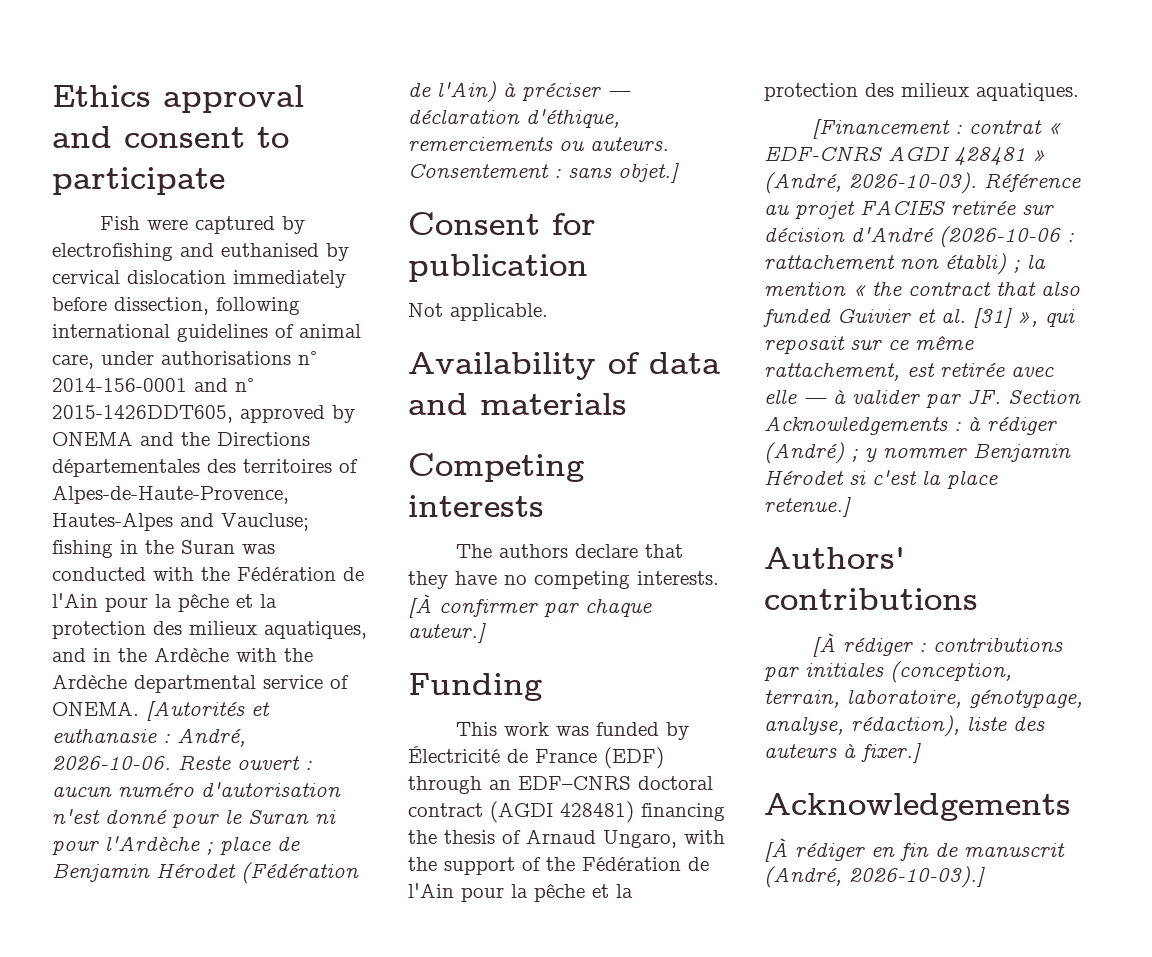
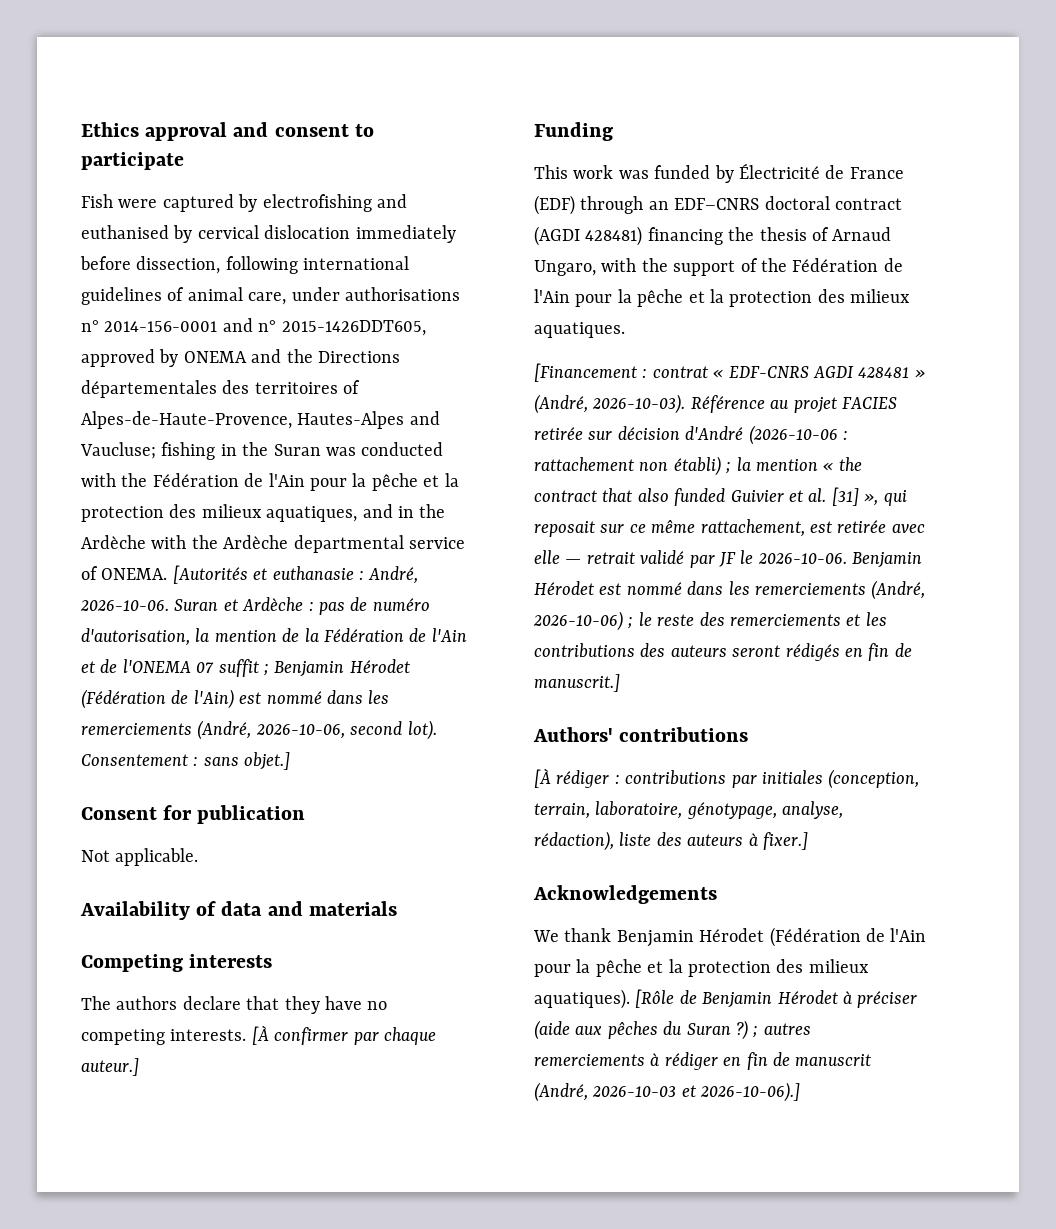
- Reste ouvert : aucun numéro d'autorisation n'est donné pour le Suran ni pour l'Ardèche ; place de Benjamin Hérodet (Fédération de l'Ain) à préciser — déclaration d'éthique, remerciements ou auteurs.
+ Suran et Ardèche : pas de numéro d'autorisation, la mention de la Fédération de l'Ain et de l'ONEMA 07 suffit ; Benjamin Hérodet (Fédération de l'Ain) est nommé dans les remerciements (André, 2026-10-06, second lot).
- Référence au projet FACIES retirée sur décision d'André (2026-10-06 : rattachement non établi) ; la mention « the contract that also funded Guivier et al. [31] », qui reposait sur ce même rattachement, est retirée avec elle — à valider par JF. Section Acknowledgements : à rédiger (André) ; y nommer Benjamin Hérodet si c'est la place retenue.]
+ Référence au projet FACIES retirée sur décision d'André (2026-10-06 : rattachement non établi) ; la mention « the contract that also funded Guivier et al. [31] », qui reposait sur ce même rattachement, est retirée avec elle — retrait validé par JF le 2026-10-06. Benjamin Hérodet est nommé dans les remerciements (André, 2026-10-06) ; le reste des remerciements et les contributions des auteurs seront rédigés en fin de manuscrit.]
- [À rédiger en fin de manuscrit (André, 2026-10-03).]
+ We thank Benjamin Hérodet (Fédération de l'Ain pour la pêche et la protection des milieux aquatiques). [Rôle de Benjamin Hérodet à préciser (aide aux pêches du Suran ?) ; autres remerciements à rédiger en fin de manuscrit (André, 2026-10-03 et 2026-10-06).]

